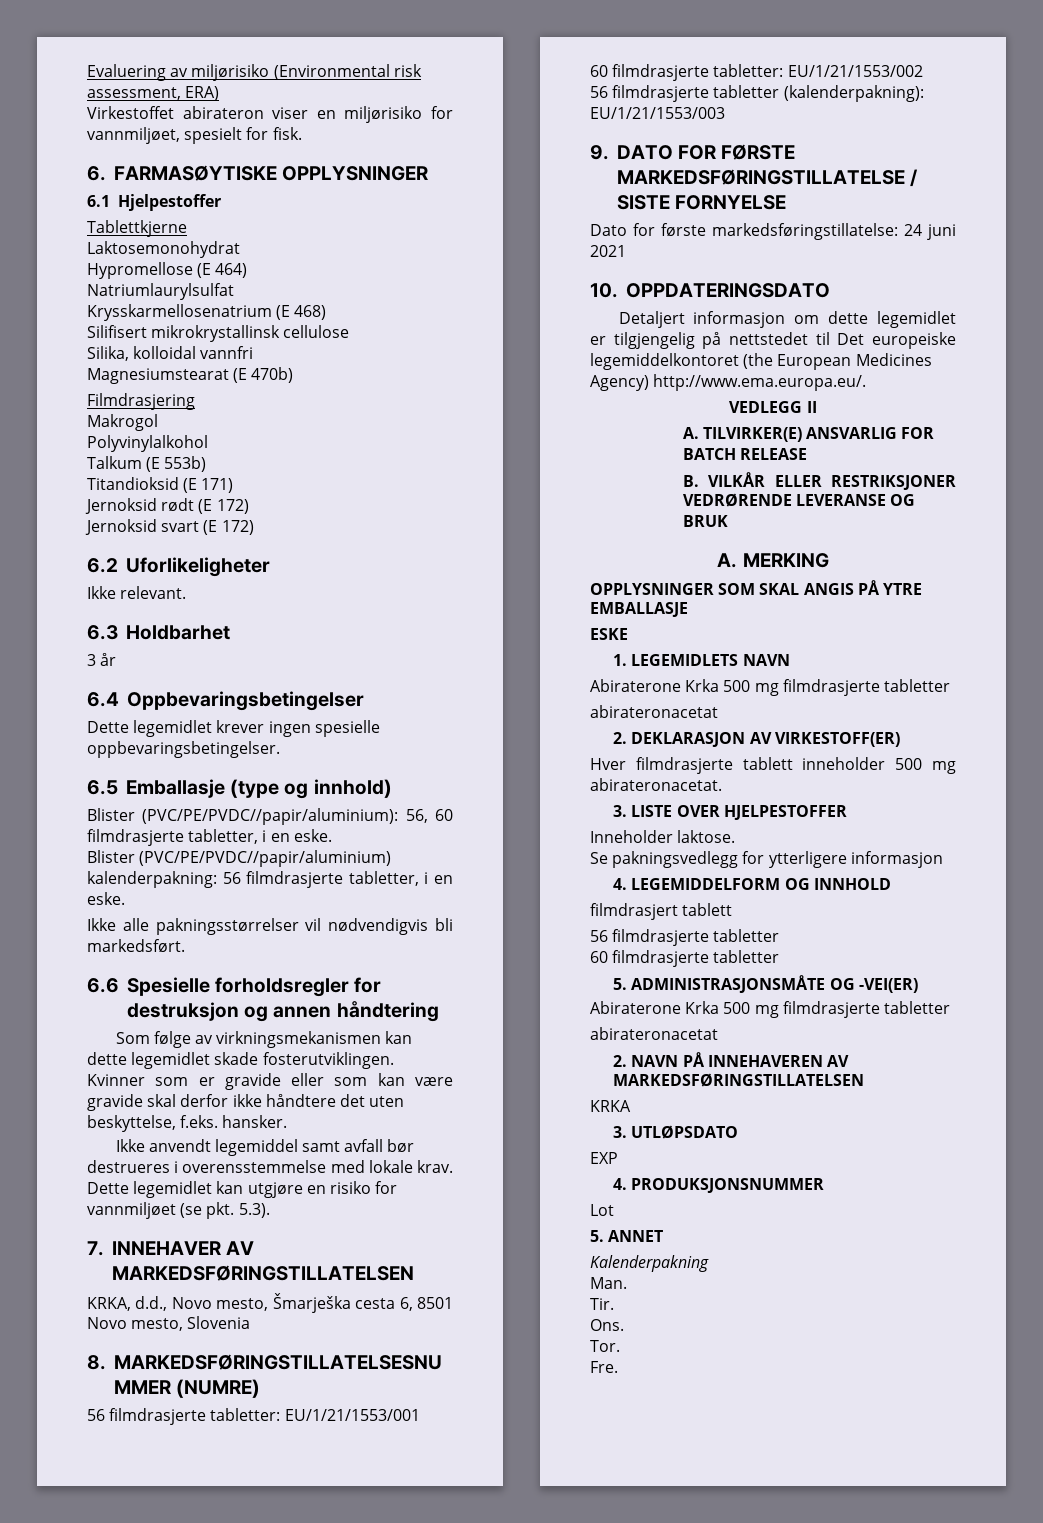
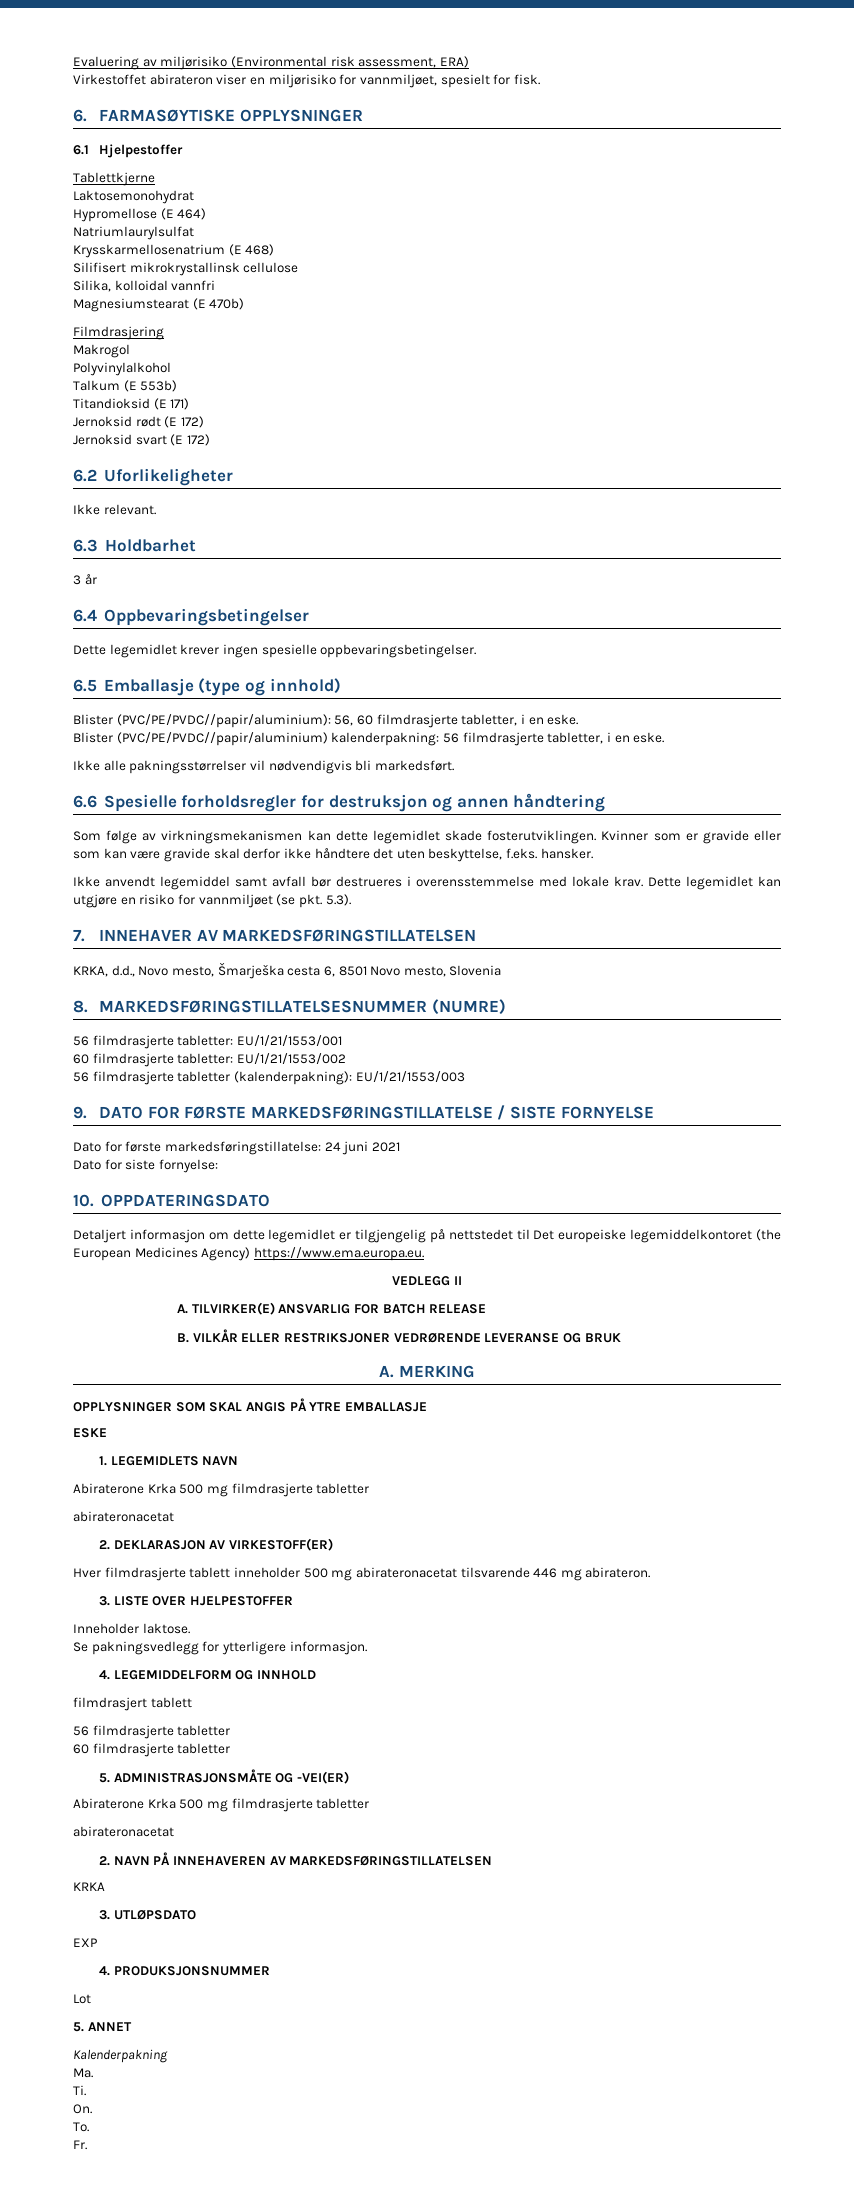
+ Dato for siste fornyelse:
- Detaljert informasjon om dette legemidlet er tilgjengelig på nettstedet til Det europeiske legemiddelkontoret (the European Medicines Agency) http://www.ema.europa.eu/.
+ Detaljert informasjon om dette legemidlet er tilgjengelig på nettstedet til Det europeiske legemiddelkontoret (the European Medicines Agency) https://www.ema.europa.eu.
- Hver filmdrasjerte tablett inneholder 500 mg abirateronacetat.
+ Hver filmdrasjerte tablett inneholder 500 mg abirateronacetat tilsvarende 446 mg abirateron.
- Se pakningsvedlegg for ytterligere informasjon
+ Se pakningsvedlegg for ytterligere informasjon.
- Man.
- Tir.
- Ons.
- Tor.
- Fre.
+ Ma.
+ Ti.
+ On.
+ To.
+ Fr.

